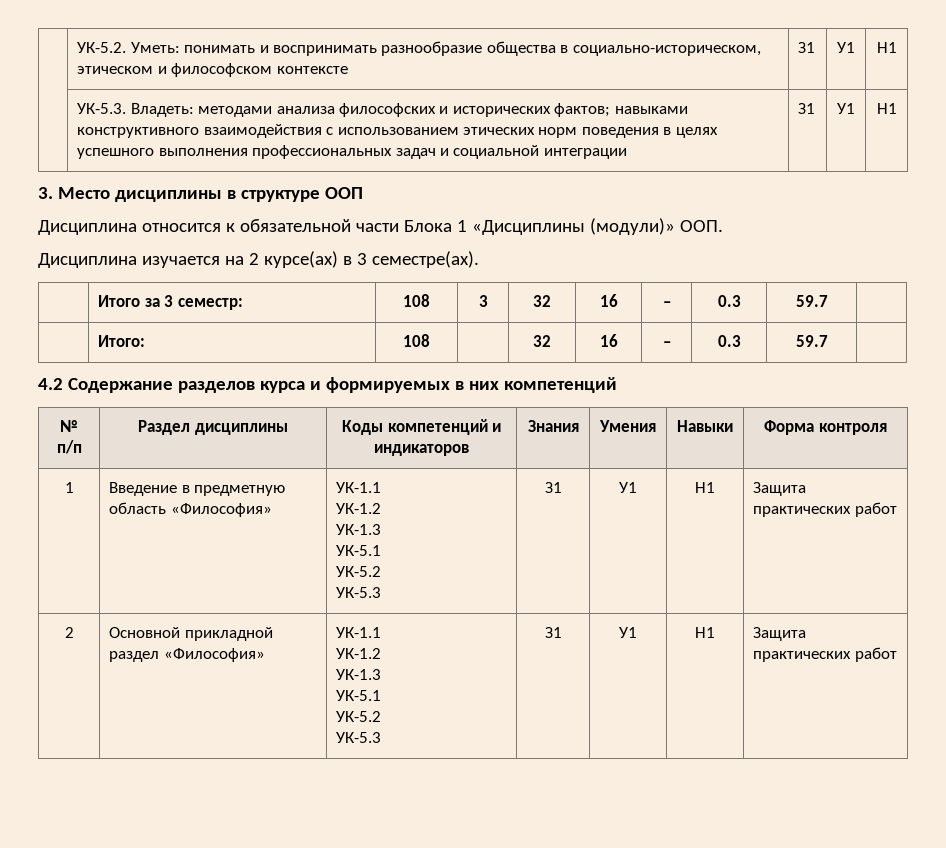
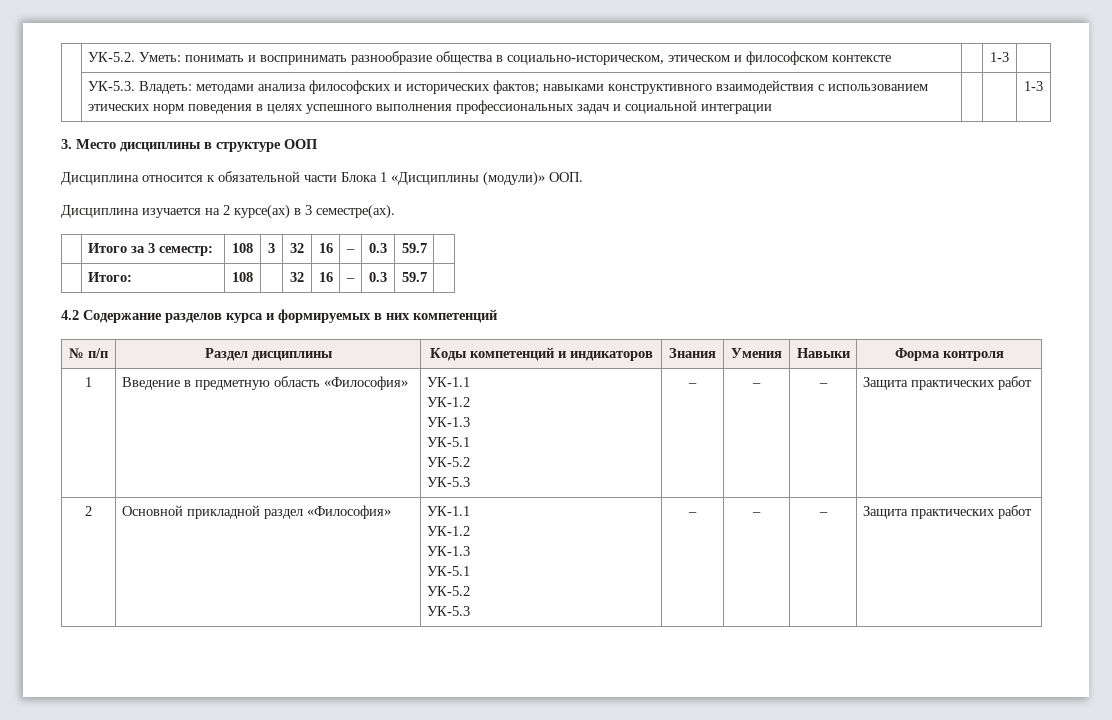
- | УК-5.2. Уметь: понимать и воспринимать разнообразие общества в социально-историческом, этическом и философском контексте | З1 | У1 | Н1
+ | УК-5.2. Уметь: понимать и воспринимать разнообразие общества в социально-историческом, этическом и философском контексте | | 1-3 |
- | УК-5.3. Владеть: методами анализа философских и исторических фактов; навыками конструктивного взаимодействия с использованием этических норм поведения в целях успешного выполнения профессиональных задач и социальной интеграции | З1 | У1 | Н1
+ | УК-5.3. Владеть: методами анализа философских и исторических фактов; навыками конструктивного взаимодействия с использованием этических норм поведения в целях успешного выполнения профессиональных задач и социальной интеграции | | | 1-3
  1 | Введение в предметную область «Философия» | УК-1.1
  УК-1.2
  УК-1.3
  УК-5.1
  УК-5.2
- УК-5.3 | З1 | У1 | Н1 | Защита практических работ
+ УК-5.3 | – | – | – | Защита практических работ
  2 | Основной прикладной раздел «Философия» | УК-1.1
  УК-1.2
  УК-1.3
  УК-5.1
  УК-5.2
- УК-5.3 | З1 | У1 | Н1 | Защита практических работ
+ УК-5.3 | – | – | – | Защита практических работ

